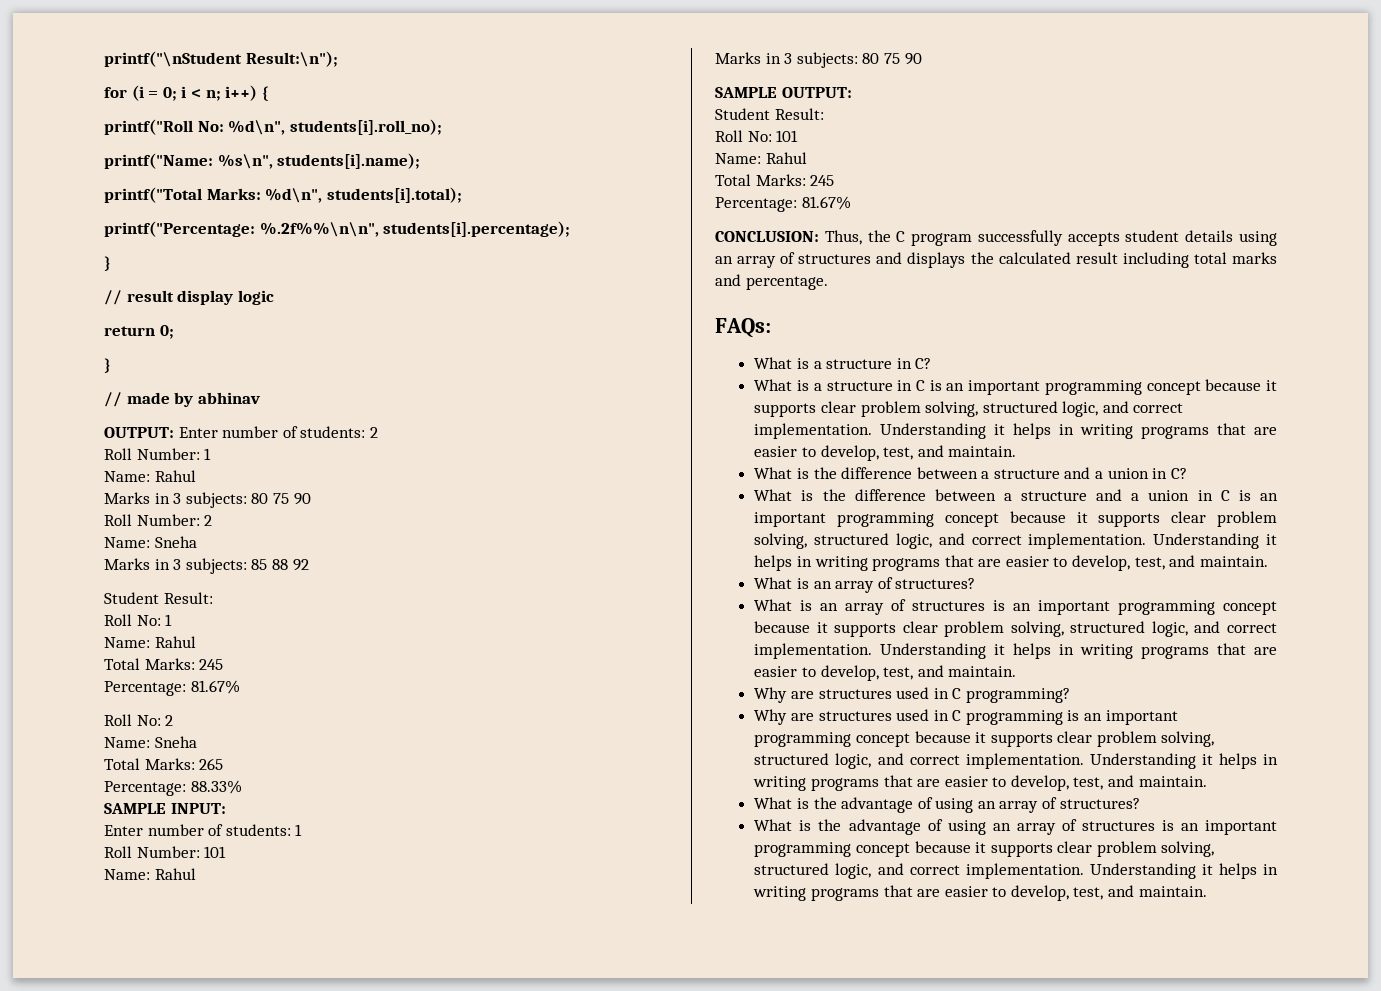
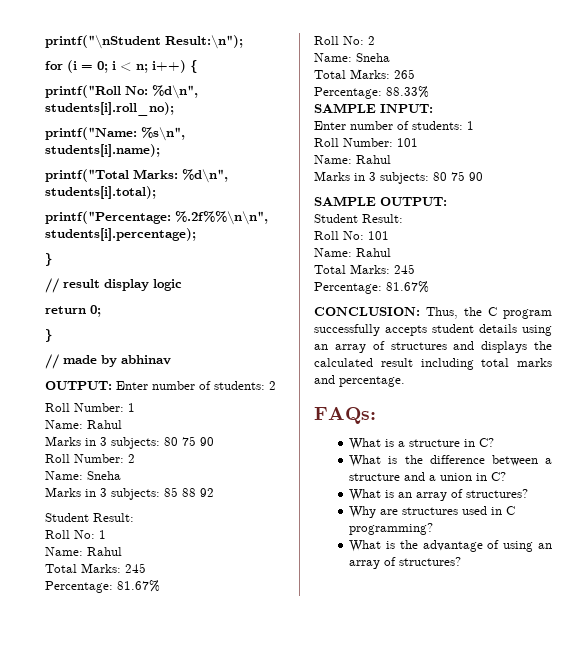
- What is a structure in C is an important programming concept because it supports clear problem solving, structured logic, and correct implementation. Understanding it helps in writing programs that are easier to develop, test, and maintain.
- What is the difference between a structure and a union in C is an important programming concept because it supports clear problem solving, structured logic, and correct implementation. Understanding it helps in writing programs that are easier to develop, test, and maintain.
- What is an array of structures is an important programming concept because it supports clear problem solving, structured logic, and correct implementation. Understanding it helps in writing programs that are easier to develop, test, and maintain.
- Why are structures used in C programming is an important programming concept because it supports clear problem solving, structured logic, and correct implementation. Understanding it helps in writing programs that are easier to develop, test, and maintain.
- What is the advantage of using an array of structures is an important programming concept because it supports clear problem solving, structured logic, and correct implementation. Understanding it helps in writing programs that are easier to develop, test, and maintain.

